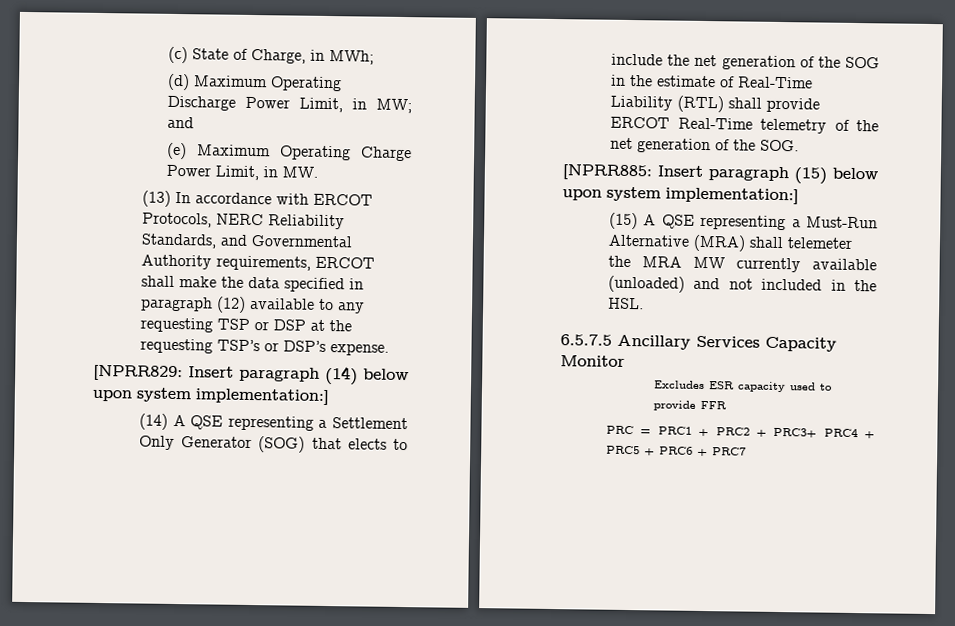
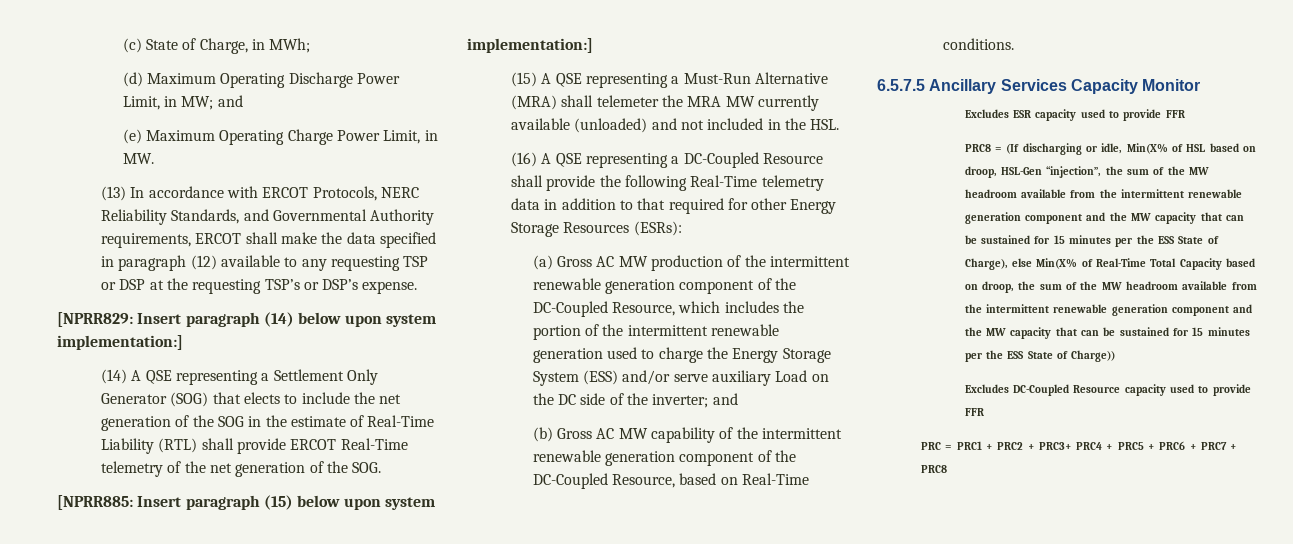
+ (16) A QSE representing a DC-Coupled Resource shall provide the following Real-Time telemetry data in addition to that required for other Energy Storage Resources (ESRs):
+ (a) Gross AC MW production of the intermittent renewable generation component of the DC-Coupled Resource, which includes the portion of the intermittent renewable generation used to charge the Energy Storage System (ESS) and/or serve auxiliary Load on the DC side of the inverter; and
+ (b) Gross AC MW capability of the intermittent renewable generation component of the DC-Coupled Resource, based on Real-Time conditions.
+ PRC8 = (If discharging or idle, Min(X% of HSL based on droop, HSL-Gen “injection”, the sum of the MW headroom available from the intermittent renewable generation component and the MW capacity that can be sustained for 15 minutes per the ESS State of Charge), else Min(X% of Real-Time Total Capacity based on droop, the sum of the MW headroom available from the intermittent renewable generation component and the MW capacity that can be sustained for 15 minutes per the ESS State of Charge))
+ Excludes DC-Coupled Resource capacity used to provide FFR
- PRC = PRC1 + PRC2 + PRC3+ PRC4 + PRC5 + PRC6 + PRC7
+ PRC = PRC1 + PRC2 + PRC3+ PRC4 + PRC5 + PRC6 + PRC7 + PRC8

